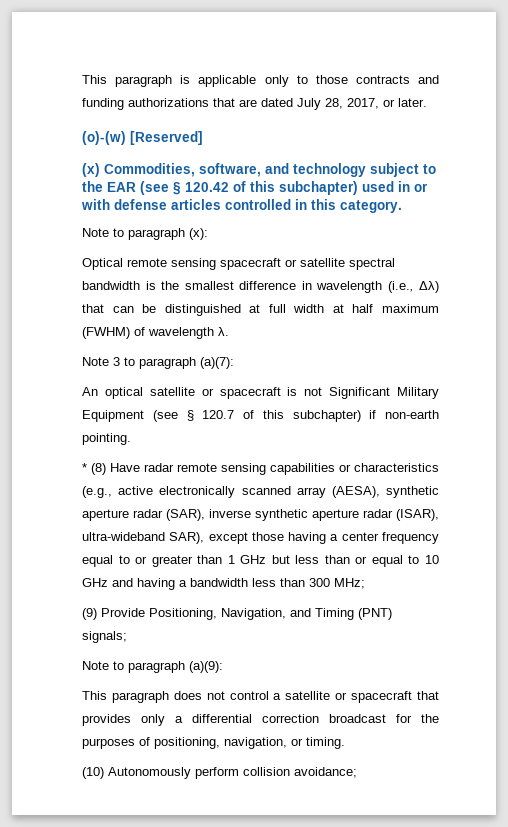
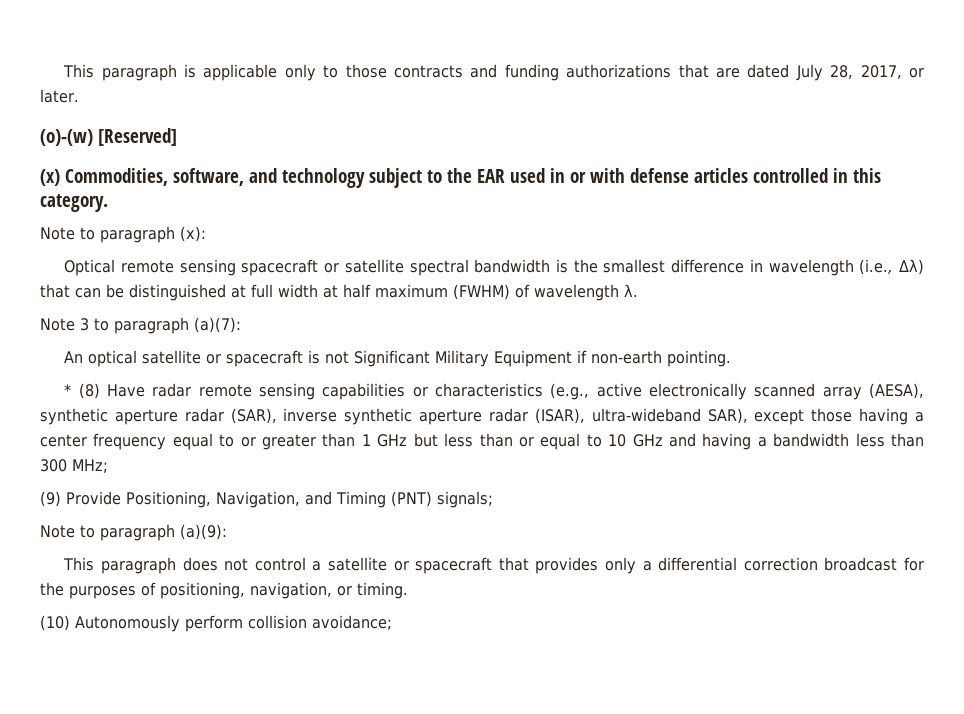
- (x) Commodities, software, and technology subject to the EAR (see § 120.42 of this subchapter) used in or with defense articles controlled in this category.
+ (x) Commodities, software, and technology subject to the EAR used in or with defense articles controlled in this category.
- An optical satellite or spacecraft is not Significant Military Equipment (see § 120.7 of this subchapter) if non-earth pointing.
+ An optical satellite or spacecraft is not Significant Military Equipment if non-earth pointing.

